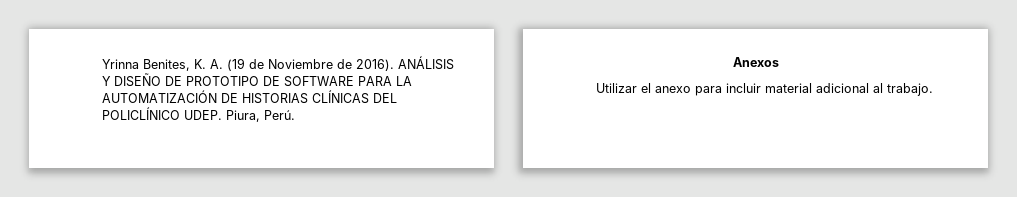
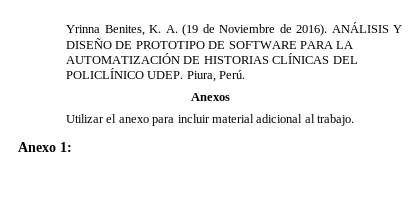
+ Anexo 1:

